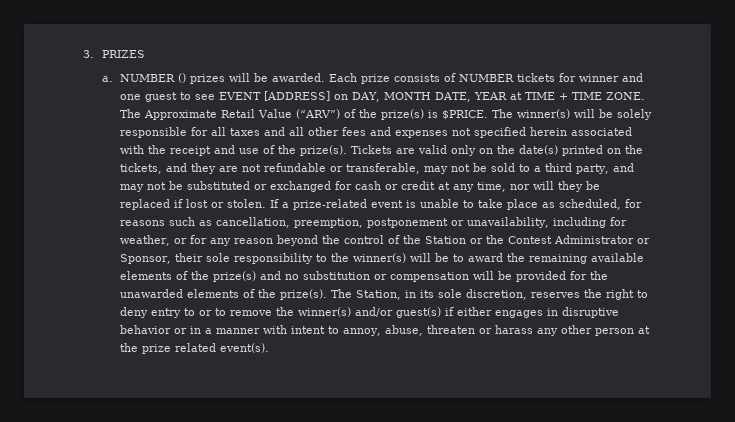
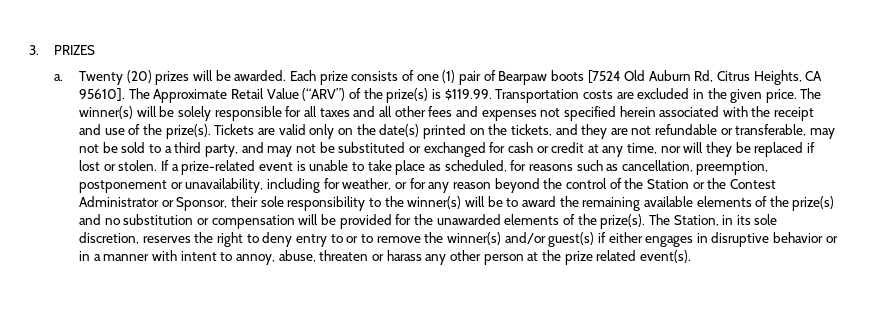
- NUMBER () prizes will be awarded.
+ Twenty (20) prizes will be awarded.
- Each prize consists of NUMBER tickets for winner and one guest to see EVENT [ADDRESS] on DAY, MONTH DATE, YEAR at TIME + TIME ZONE.
+ Each prize consists of one (1) pair of Bearpaw boots [7524 Old Auburn Rd, Citrus Heights, CA 95610].
- The Approximate Retail Value (“ARV”) of the prize(s) is $PRICE.
+ The Approximate Retail Value (“ARV”) of the prize(s) is $119.99. Transportation costs are excluded in the given price.

